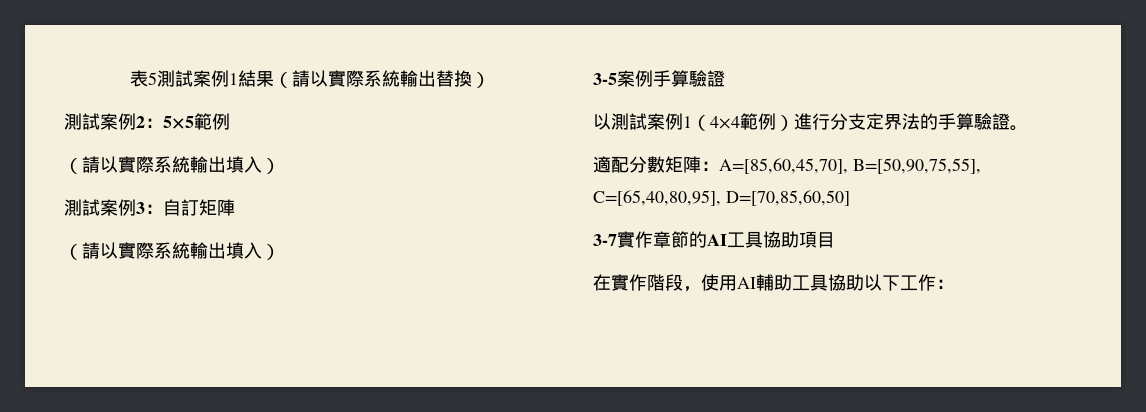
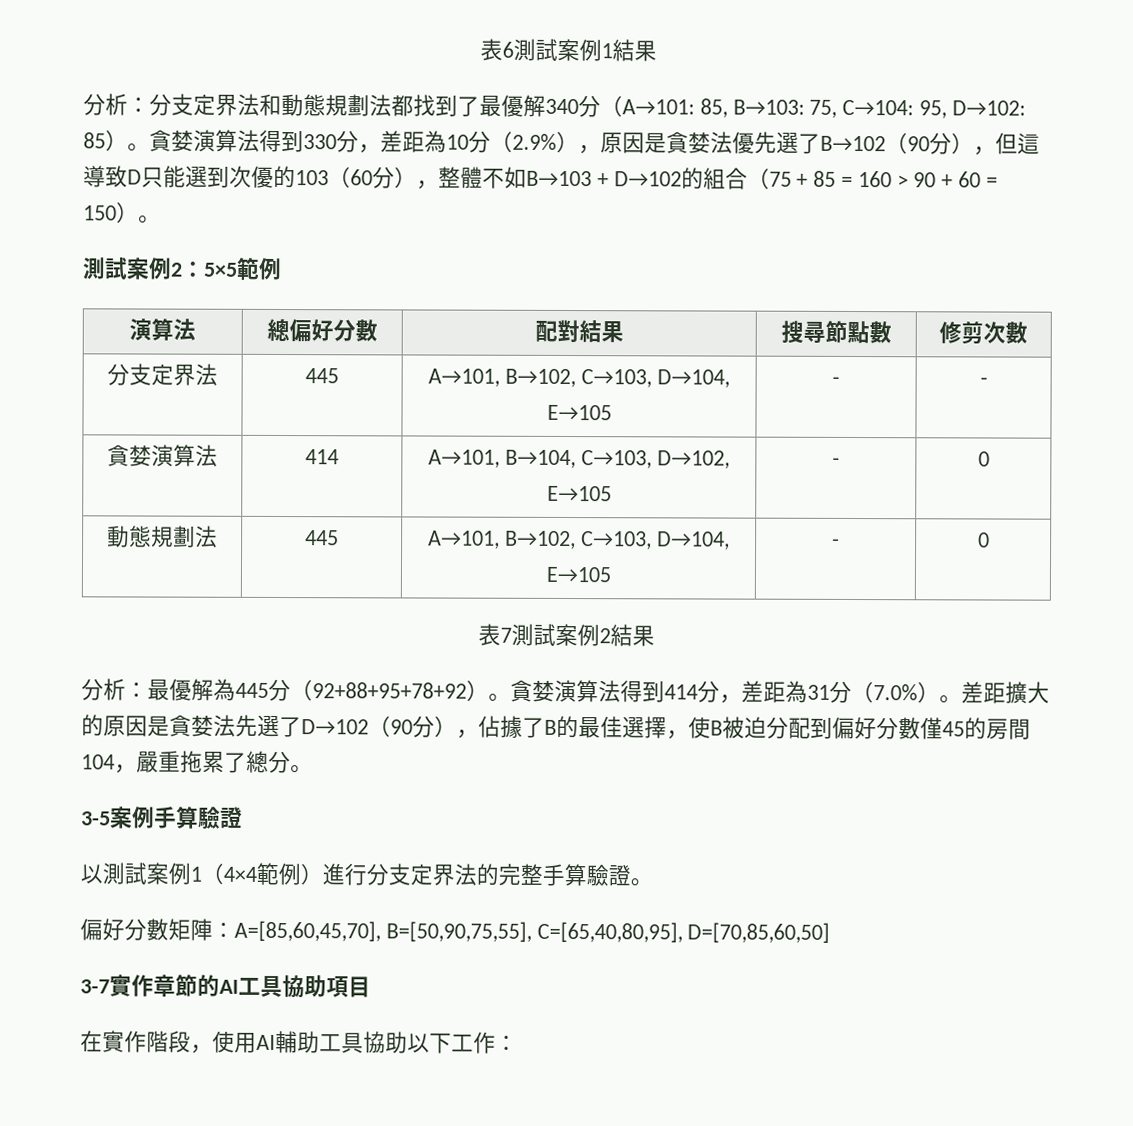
- 表5測試案例1結果（請以實際系統輸出替換）
+ 表6測試案例1結果
+ 分析：分支定界法和動態規劃法都找到了最優解340分（A→101: 85, B→103: 75, C→104: 95, D→102: 85）。貪婪演算法得到330分，差距為10分（2.9%），原因是貪婪法優先選了B→102（90分），但這導致D只能選到次優的103（60分），整體不如B→103 + D→102的組合（75 + 85 = 160 > 90 + 60 = 150）。
  測試案例2：5×5範例
- （請以實際系統輸出填入）
- 測試案例3：自訂矩陣
- （請以實際系統輸出填入）
+ 演算法 | 總偏好分數 | 配對結果 | 搜尋節點數 | 修剪次數
+ 分支定界法 | 445 | A→101, B→102, C→103, D→104, E→105 | - | -
+ 貪婪演算法 | 414 | A→101, B→104, C→103, D→102, E→105 | - | 0
+ 動態規劃法 | 445 | A→101, B→102, C→103, D→104, E→105 | - | 0
+ 表7測試案例2結果
+ 分析：最優解為445分（92+88+95+78+92）。貪婪演算法得到414分，差距為31分（7.0%）。差距擴大的原因是貪婪法先選了D→102（90分），佔據了B的最佳選擇，使B被迫分配到偏好分數僅45的房間104，嚴重拖累了總分。
- 以測試案例1（4×4範例）進行分支定界法的手算驗證。
+ 以測試案例1（4×4範例）進行分支定界法的完整手算驗證。
- 適配分數矩陣：A=[85,60,45,70], B=[50,90,75,55], C=[65,40,80,95], D=[70,85,60,50]
+ 偏好分數矩陣：A=[85,60,45,70], B=[50,90,75,55], C=[65,40,80,95], D=[70,85,60,50]

